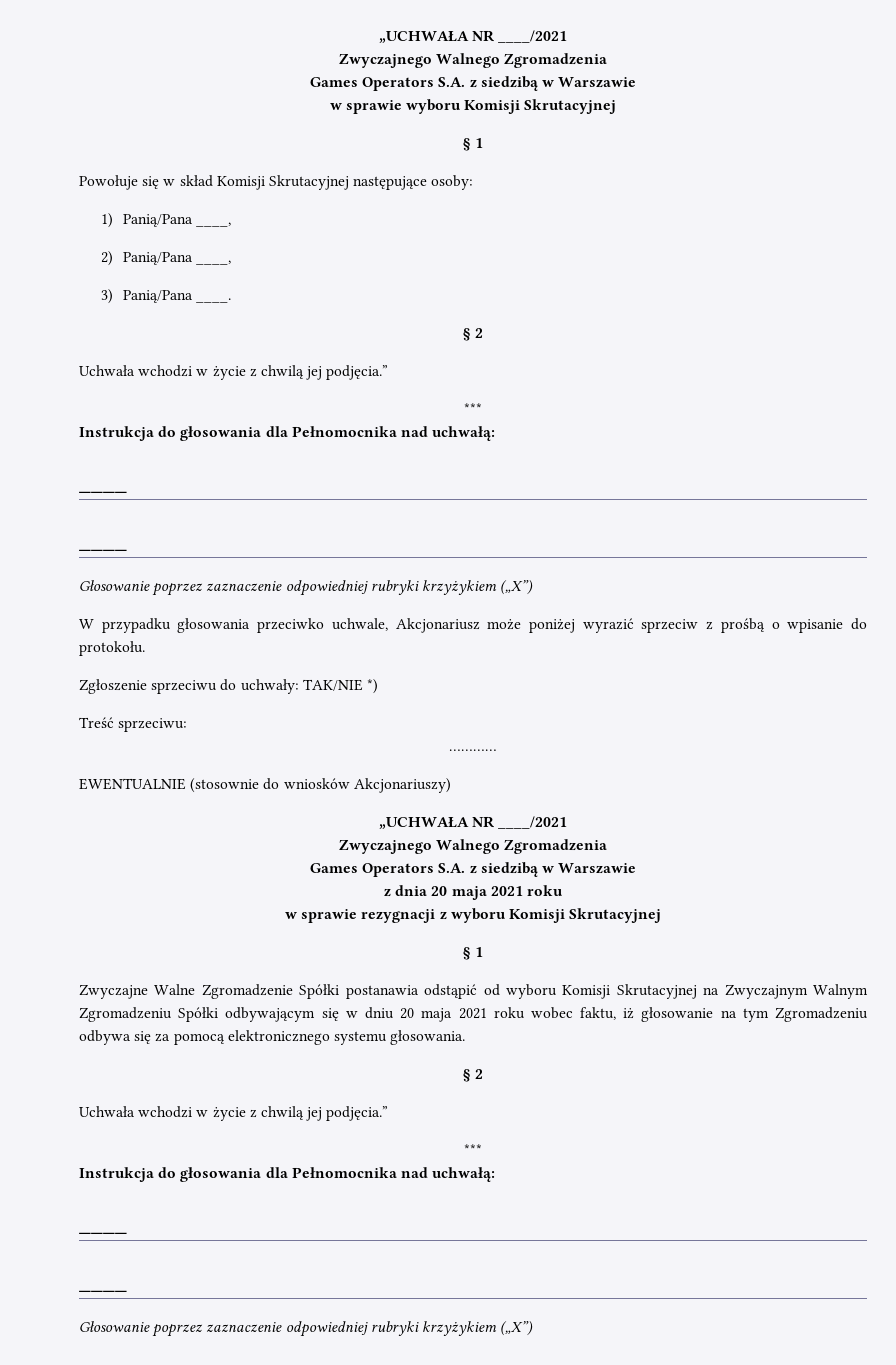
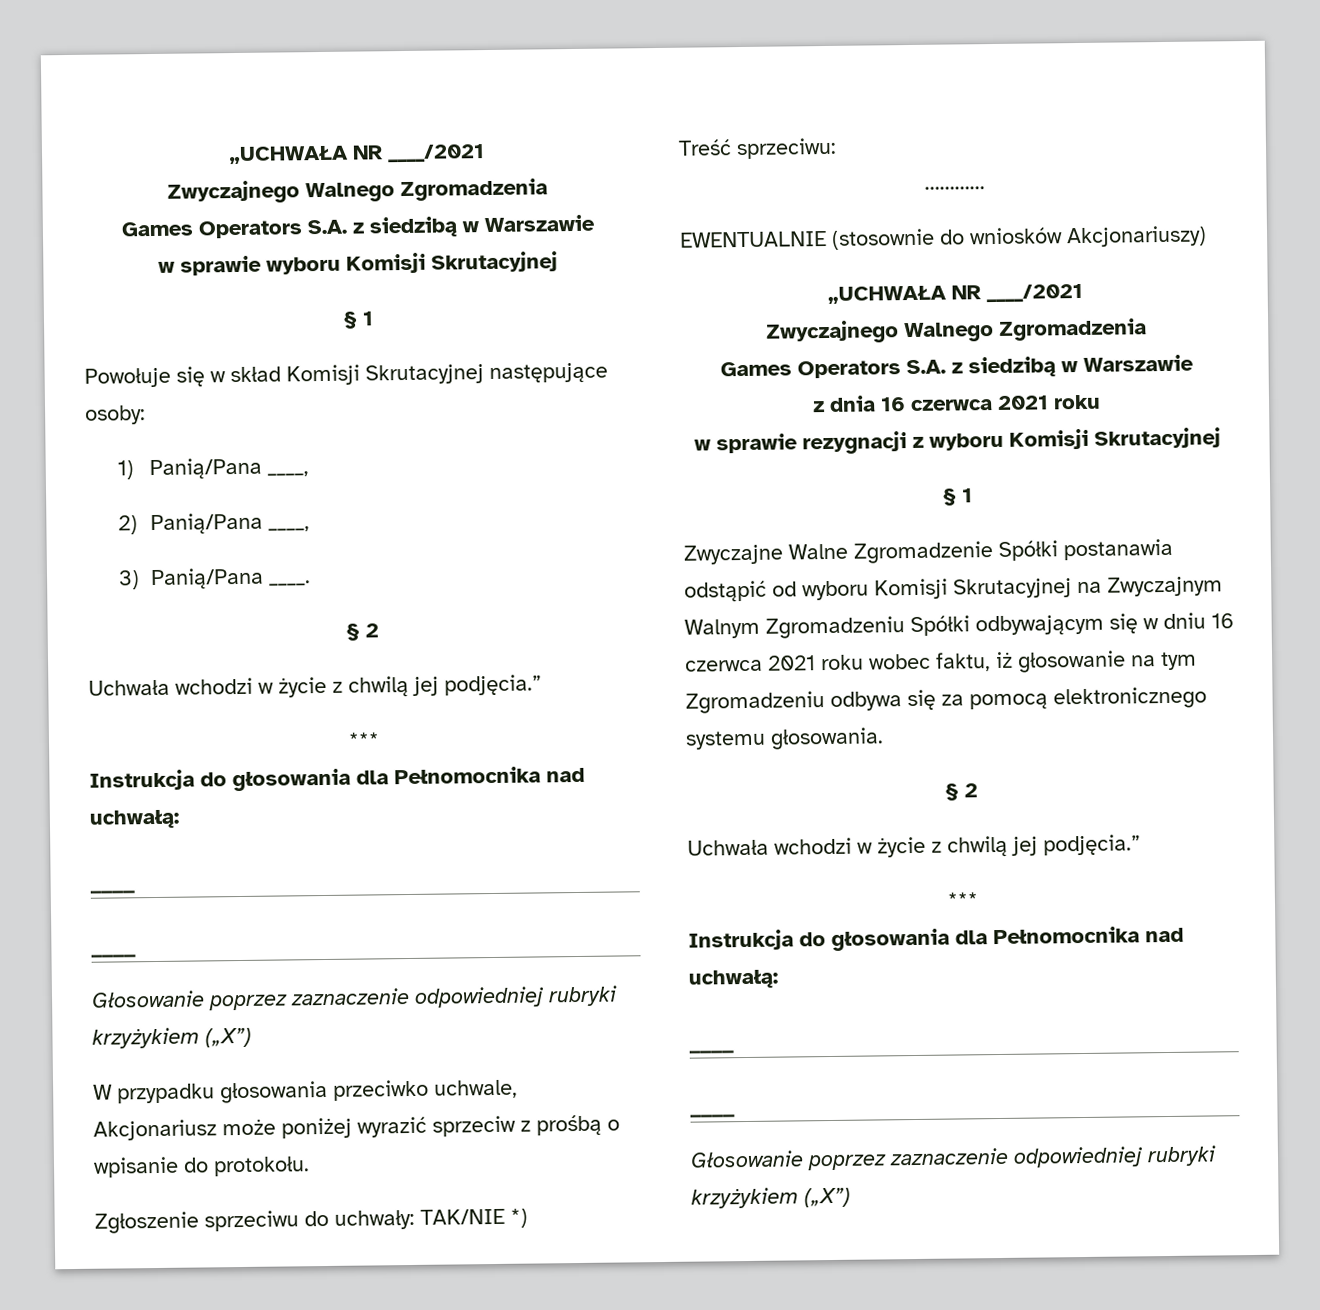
- z dnia 20 maja 2021 roku
+ z dnia 16 czerwca 2021 roku
- Zwyczajne Walne Zgromadzenie Spółki postanawia odstąpić od wyboru Komisji Skrutacyjnej na Zwyczajnym Walnym Zgromadzeniu Spółki odbywającym się w dniu 20 maja 2021 roku wobec faktu, iż głosowanie na tym Zgromadzeniu odbywa się za pomocą elektronicznego systemu głosowania.
+ Zwyczajne Walne Zgromadzenie Spółki postanawia odstąpić od wyboru Komisji Skrutacyjnej na Zwyczajnym Walnym Zgromadzeniu Spółki odbywającym się w dniu 16 czerwca 2021 roku wobec faktu, iż głosowanie na tym Zgromadzeniu odbywa się za pomocą elektronicznego systemu głosowania.

